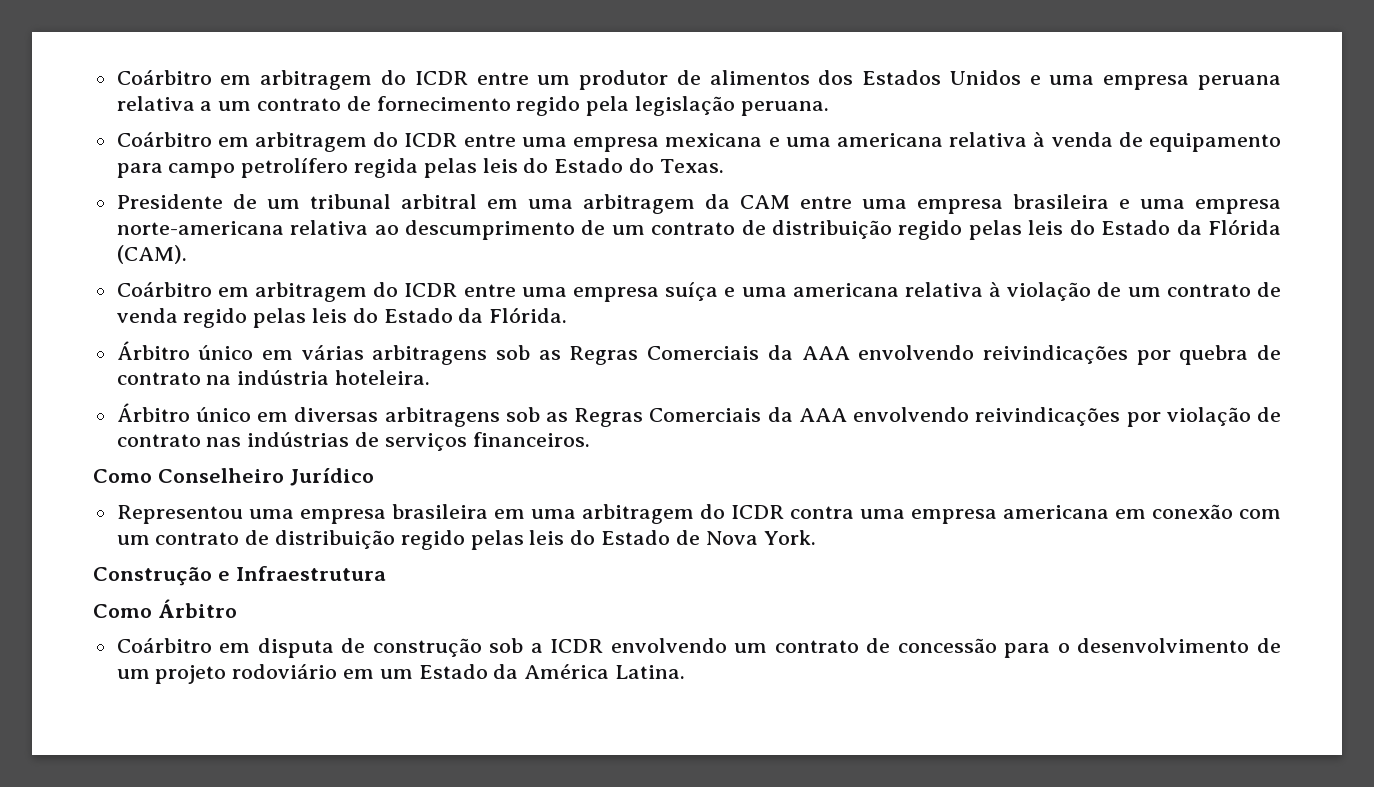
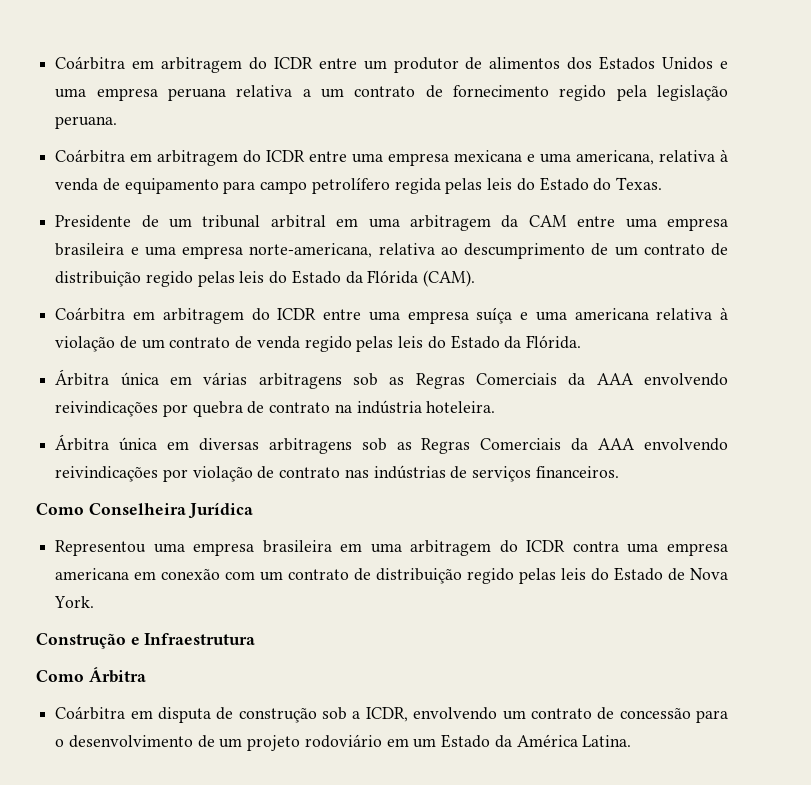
- Coárbitro em arbitragem do ICDR entre um produtor de alimentos dos Estados Unidos e uma empresa peruana relativa a um contrato de fornecimento regido pela legislação peruana.
+ Coárbitra em arbitragem do ICDR entre um produtor de alimentos dos Estados Unidos e uma empresa peruana relativa a um contrato de fornecimento regido pela legislação peruana.
- Coárbitro em arbitragem do ICDR entre uma empresa mexicana e uma americana relativa à venda de equipamento para campo petrolífero regida pelas leis do Estado do Texas.
+ Coárbitra em arbitragem do ICDR entre uma empresa mexicana e uma americana, relativa à venda de equipamento para campo petrolífero regida pelas leis do Estado do Texas.
- Presidente de um tribunal arbitral em uma arbitragem da CAM entre uma empresa brasileira e uma empresa norte-americana relativa ao descumprimento de um contrato de distribuição regido pelas leis do Estado da Flórida (CAM).
+ Presidente de um tribunal arbitral em uma arbitragem da CAM entre uma empresa brasileira e uma empresa norte-americana, relativa ao descumprimento de um contrato de distribuição regido pelas leis do Estado da Flórida (CAM).
- Coárbitro em arbitragem do ICDR entre uma empresa suíça e uma americana relativa à violação de um contrato de venda regido pelas leis do Estado da Flórida.
+ Coárbitra em arbitragem do ICDR entre uma empresa suíça e uma americana relativa à violação de um contrato de venda regido pelas leis do Estado da Flórida.
- Árbitro único em várias arbitragens sob as Regras Comerciais da AAA envolvendo reivindicações por quebra de contrato na indústria hoteleira.
+ Árbitra única em várias arbitragens sob as Regras Comerciais da AAA envolvendo reivindicações por quebra de contrato na indústria hoteleira.
- Árbitro único em diversas arbitragens sob as Regras Comerciais da AAA envolvendo reivindicações por violação de contrato nas indústrias de serviços financeiros.
+ Árbitra única em diversas arbitragens sob as Regras Comerciais da AAA envolvendo reivindicações por violação de contrato nas indústrias de serviços financeiros.
- Como Conselheiro Jurídico
+ Como Conselheira Jurídica
- Como Árbitro
- Coárbitro em disputa de construção sob a ICDR envolvendo um contrato de concessão para o desenvolvimento de um projeto rodoviário em um Estado da América Latina.
+ Como Árbitra
+ Coárbitra em disputa de construção sob a ICDR, envolvendo um contrato de concessão para o desenvolvimento de um projeto rodoviário em um Estado da América Latina.

